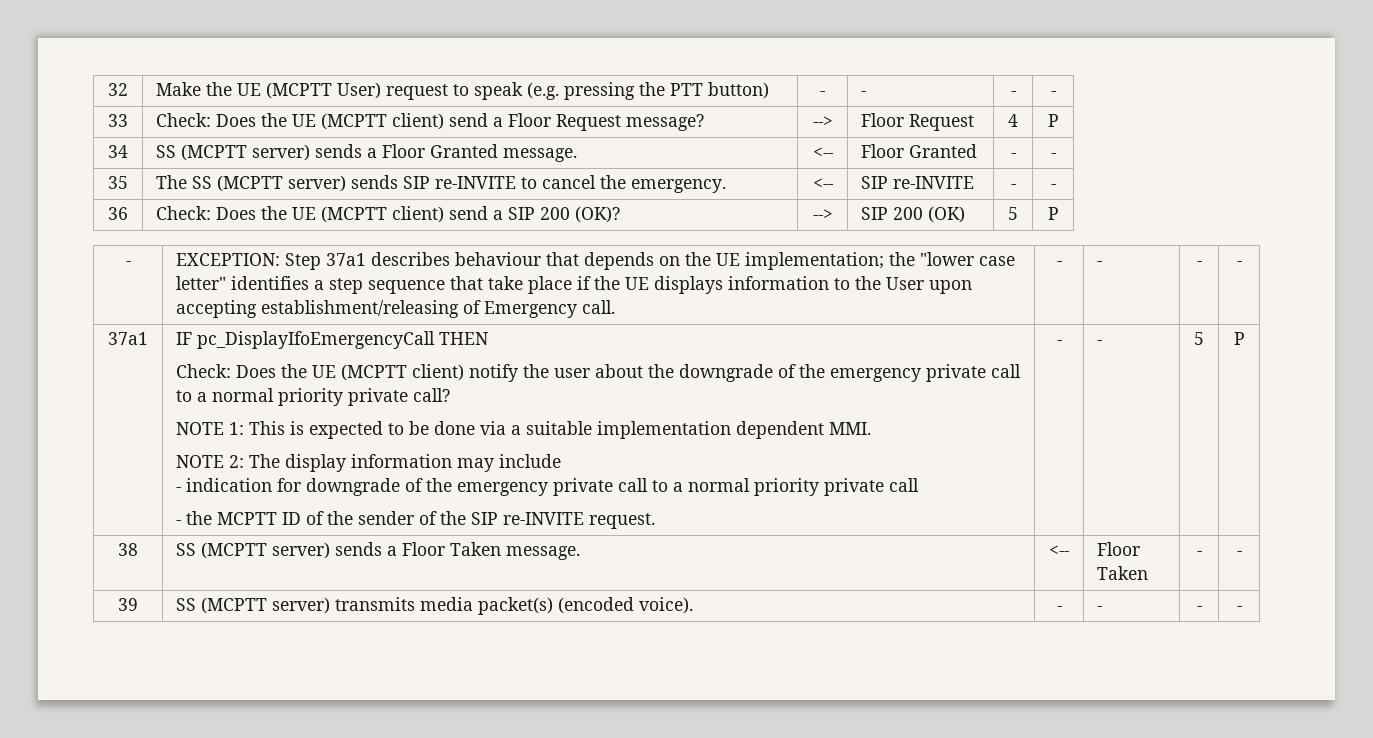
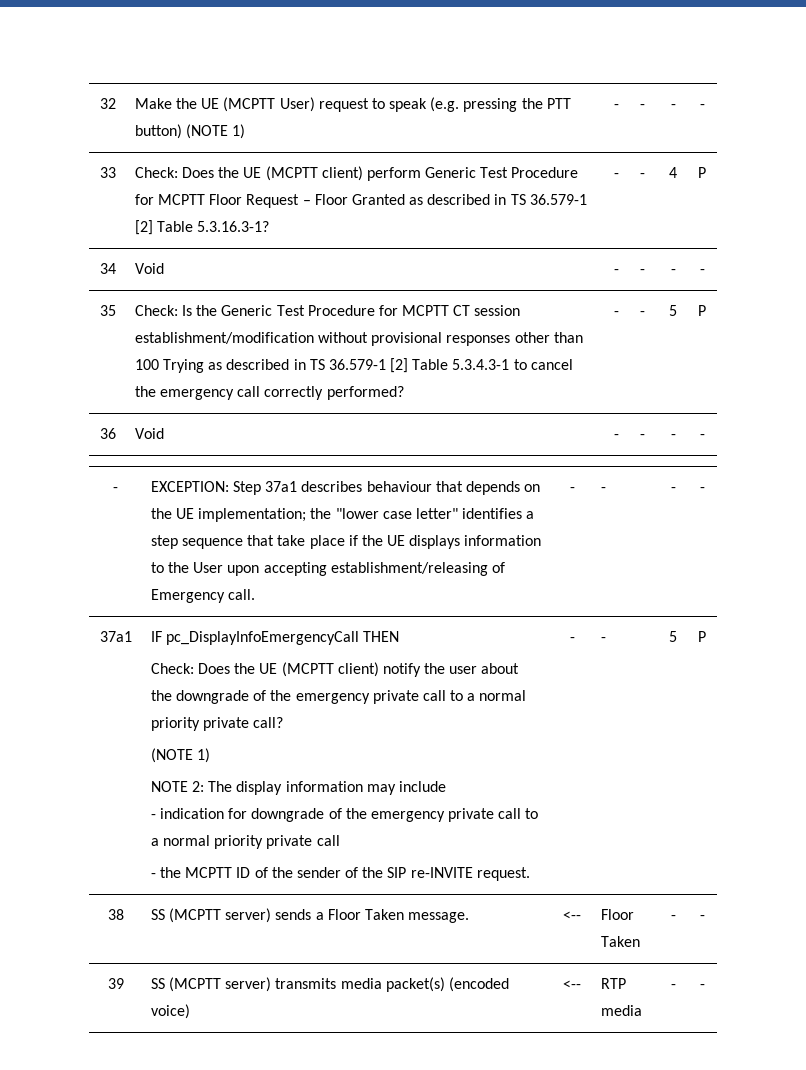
- 32 | Make the UE (MCPTT User) request to speak (e.g. pressing the PTT button) | - | - | - | -
+ 32 | Make the UE (MCPTT User) request to speak (e.g. pressing the PTT button) (NOTE 1) | - | - | - | -
- 33 | Check: Does the UE (MCPTT client) send a Floor Request message? | --> | Floor Request | 4 | P
- 34 | SS (MCPTT server) sends a Floor Granted message. | <-- | Floor Granted | - | -
- 35 | The SS (MCPTT server) sends SIP re-INVITE to cancel the emergency. | <-- | SIP re-INVITE | - | -
- 36 | Check: Does the UE (MCPTT client) send a SIP 200 (OK)? | --> | SIP 200 (OK) | 5 | P
+ 33 | Check: Does the UE (MCPTT client) perform Generic Test Procedure for MCPTT Floor Request – Floor Granted as described in TS 36.579-1 [2] Table 5.3.16.3-1? | - | - | 4 | P
+ 34 | Void | - | - | - | -
+ 35 | Check: Is the Generic Test Procedure for MCPTT CT session establishment/modification without provisional responses other than 100 Trying as described in TS 36.579-1 [2] Table 5.3.4.3-1 to cancel the emergency call correctly performed? | - | - | 5 | P
+ 36 | Void | - | - | - | -
- IF pc_DisplayIfoEmergencyCall THEN
+ IF pc_DisplayInfoEmergencyCall THEN
  Check: Does the UE (MCPTT client) notify the user about the downgrade of the emergency private call to a normal priority private call?
- NOTE 1: This is expected to be done via a suitable implementation dependent MMI.
+ (NOTE 1)
- 39 | SS (MCPTT server) transmits media packet(s) (encoded voice). | - | - | - | -
+ 39 | SS (MCPTT server) transmits media packet(s) (encoded voice) | <-- | RTP media | - | -

